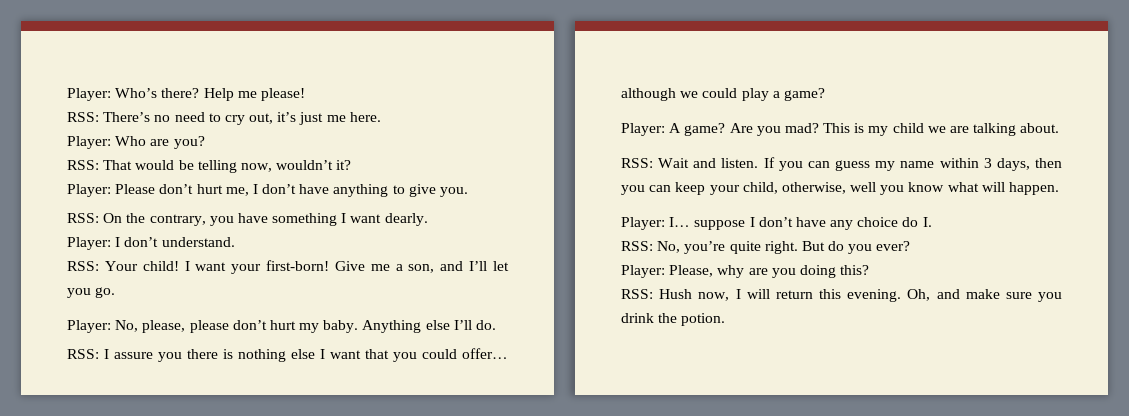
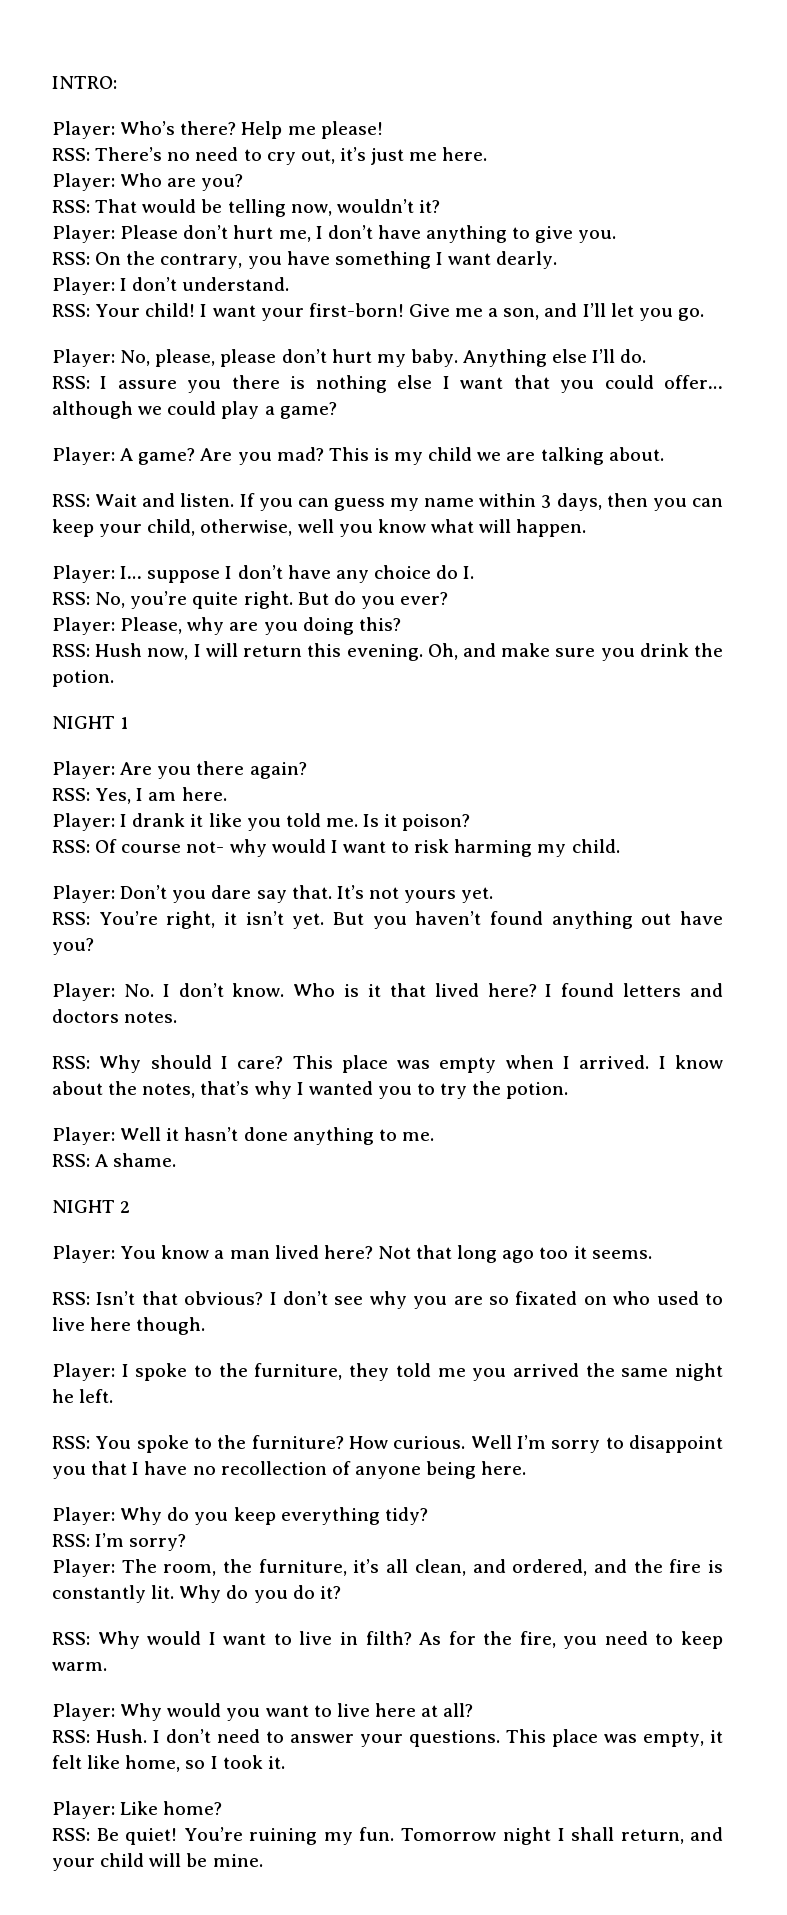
+ INTRO:
+ NIGHT 1
+ Player: Are you there again?
+ RSS: Yes, I am here.
+ Player: I drank it like you told me. Is it poison?
+ RSS: Of course not- why would I want to risk harming my child.
+ Player: Don’t you dare say that. It’s not yours yet.
+ RSS: You’re right, it isn’t yet. But you haven’t found anything out have you?
+ Player: No. I don’t know. Who is it that lived here? I found letters and doctors notes.
+ RSS: Why should I care? This place was empty when I arrived. I know about the notes, that’s why I wanted you to try the potion.
+ Player: Well it hasn’t done anything to me.
+ RSS: A shame.
+ NIGHT 2
+ Player: You know a man lived here? Not that long ago too it seems.
+ RSS: Isn’t that obvious? I don’t see why you are so fixated on who used to live here though.
+ Player: I spoke to the furniture, they told me you arrived the same night he left.
+ RSS: You spoke to the furniture? How curious. Well I’m sorry to disappoint you that I have no recollection of anyone being here.
+ Player: Why do you keep everything tidy?
+ RSS: I’m sorry?
+ Player: The room, the furniture, it’s all clean, and ordered, and the fire is constantly lit. Why do you do it?
+ RSS: Why would I want to live in filth? As for the fire, you need to keep warm.
+ Player: Why would you want to live here at all?
+ RSS: Hush. I don’t need to answer your questions. This place was empty, it felt like home, so I took it.
+ Player: Like home?
+ RSS: Be quiet! You’re ruining my fun. Tomorrow night I shall return, and your child will be mine.

